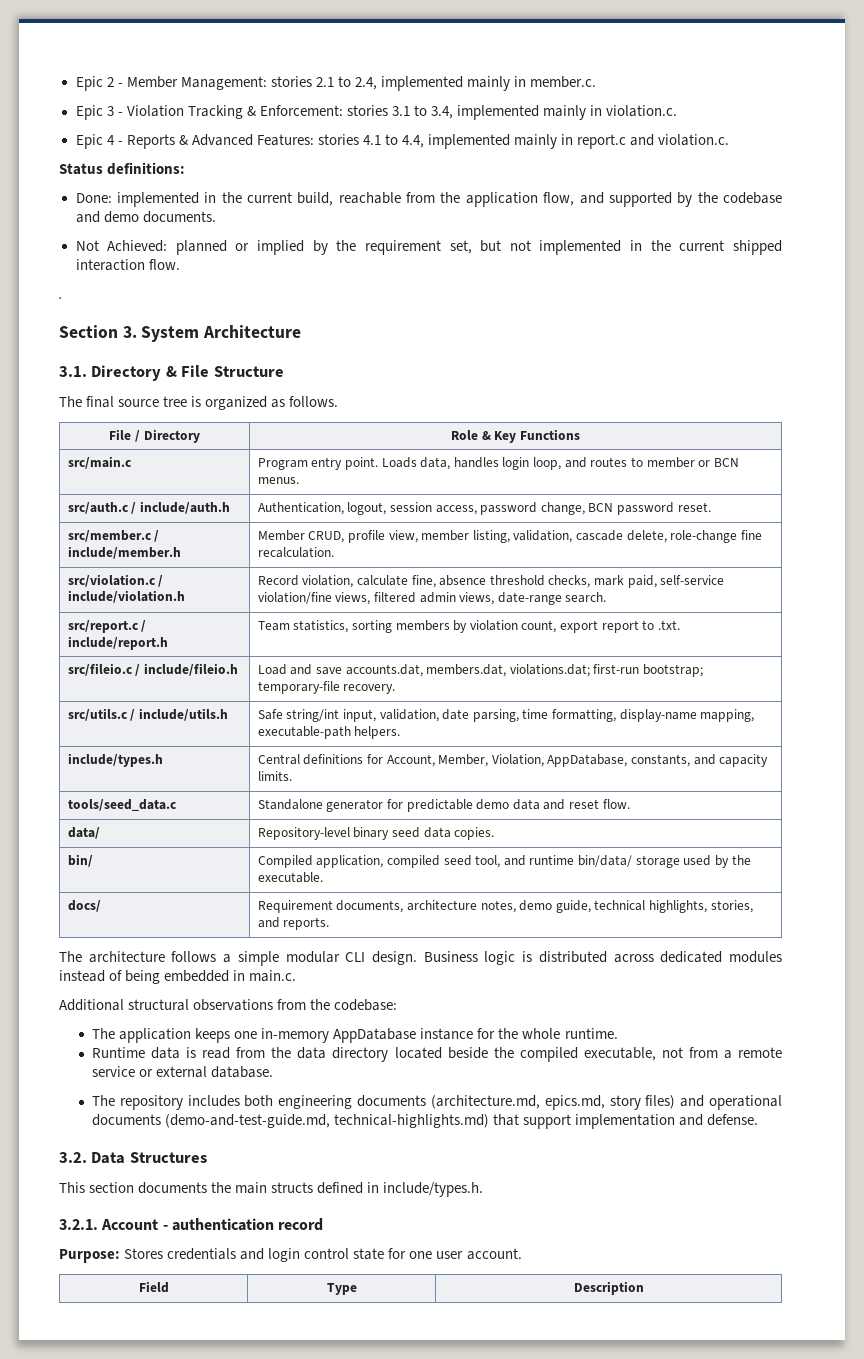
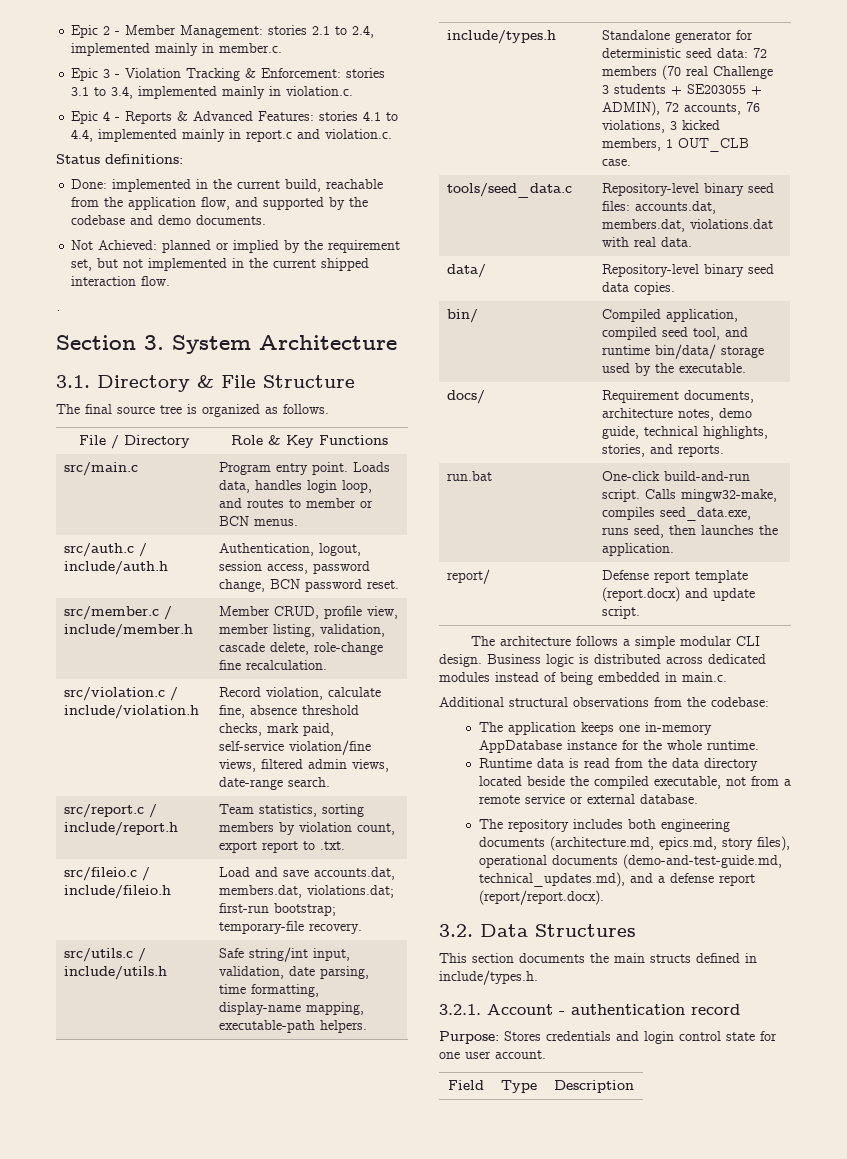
- include/types.h | Central definitions for Account, Member, Violation, AppDatabase, constants, and capacity limits.
- tools/seed_data.c | Standalone generator for predictable demo data and reset flow.
+ include/types.h | Standalone generator for deterministic seed data: 72 members (70 real Challenge 3 students + SE203055 + ADMIN), 72 accounts, 76 violations, 3 kicked members, 1 OUT_CLB case.
+ tools/seed_data.c | Repository-level binary seed files: accounts.dat, members.dat, violations.dat with real data.
+ run.bat | One-click build-and-run script. Calls mingw32-make, compiles seed_data.exe, runs seed, then launches the application.
+ report/ | Defense report template (report.docx) and update script.
- The repository includes both engineering documents (architecture.md, epics.md, story files) and operational documents (demo-and-test-guide.md, technical-highlights.md) that support implementation and defense.
+ The repository includes both engineering documents (architecture.md, epics.md, story files), operational documents (demo-and-test-guide.md, technical_updates.md), and a defense report (report/report.docx).

